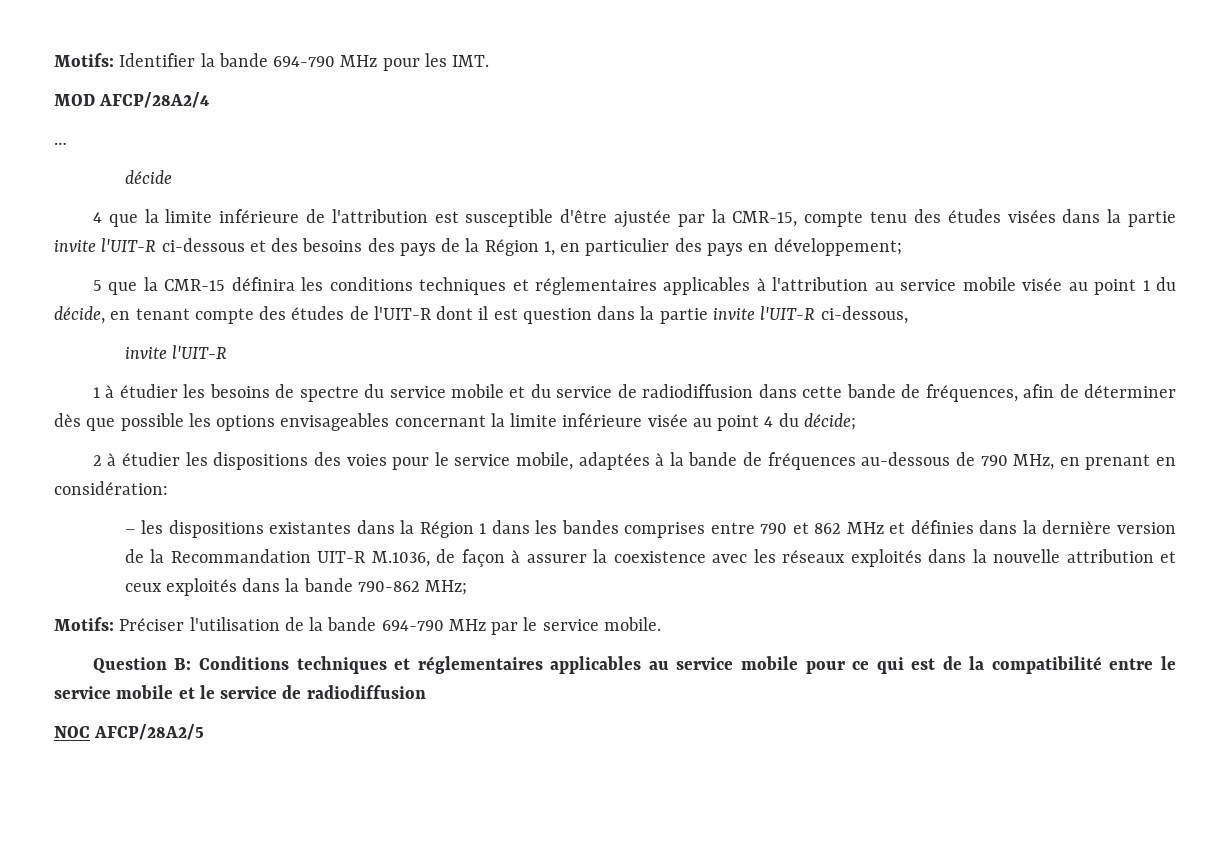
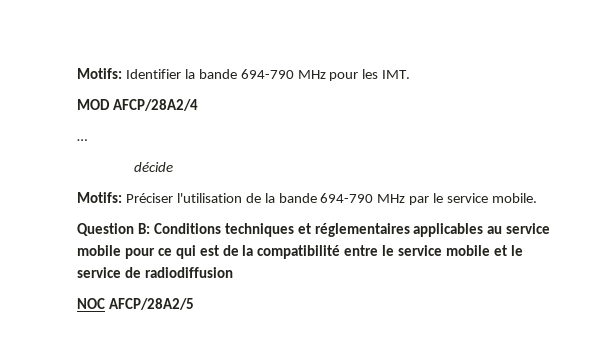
- 4 que la limite inférieure de l'attribution est susceptible d'être ajustée par la CMR-15, compte tenu des études visées dans la partie invite l'UIT-R ci-dessous et des besoins des pays de la Région 1, en particulier des pays en développement;
- 5 que la CMR-15 définira les conditions techniques et réglementaires applicables à l'attribution au service mobile visée au point 1 du décide, en tenant compte des études de l'UIT-R dont il est question dans la partie invite l'UIT-R ci-dessous,
- invite l'UIT-R
- 1 à étudier les besoins de spectre du service mobile et du service de radiodiffusion dans cette bande de fréquences, afin de déterminer dès que possible les options envisageables concernant la limite inférieure visée au point 4 du décide;
- 2 à étudier les dispositions des voies pour le service mobile, adaptées à la bande de fréquences au-dessous de 790 MHz, en prenant en considération:
- – les dispositions existantes dans la Région 1 dans les bandes comprises entre 790 et 862 MHz et définies dans la dernière version de la Recommandation UIT-R M.1036, de façon à assurer la coexistence avec les réseaux exploités dans la nouvelle attribution et ceux exploités dans la bande 790-862 MHz;

